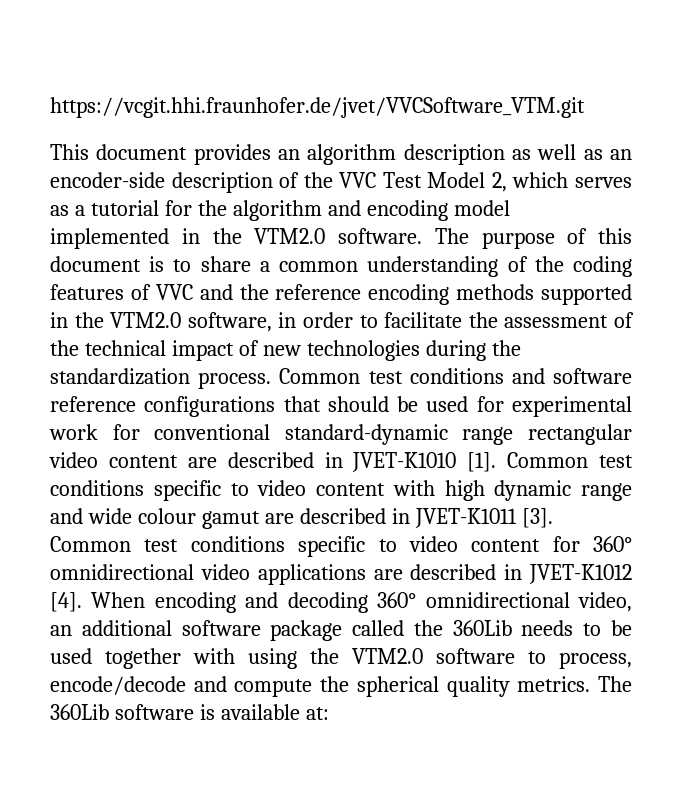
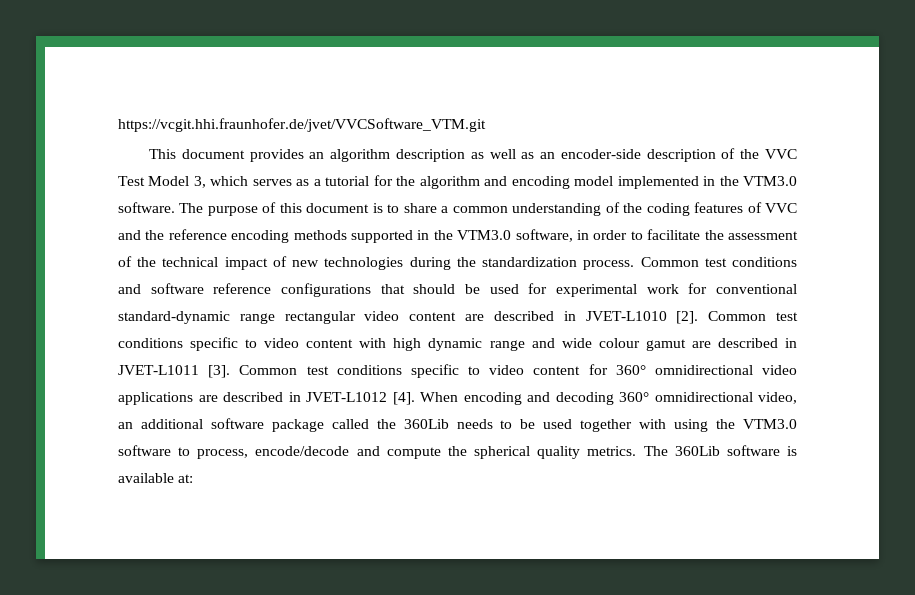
- This document provides an algorithm description as well as an encoder-side description of the VVC Test Model 2, which serves as a tutorial for the algorithm and encoding model implemented in the VTM2.0 software.
+ This document provides an algorithm description as well as an encoder-side description of the VVC Test Model 3, which serves as a tutorial for the algorithm and encoding model implemented in the VTM3.0 software.
- The purpose of this document is to share a common understanding of the coding features of VVC and the reference encoding methods supported in the VTM2.0 software, in order to facilitate the assessment of the technical impact of new technologies during the standardization process.
+ The purpose of this document is to share a common understanding of the coding features of VVC and the reference encoding methods supported in the VTM3.0 software, in order to facilitate the assessment of the technical impact of new technologies during the standardization process.
- Common test conditions and software reference configurations that should be used for experimental work for conventional standard-dynamic range rectangular video content are described in JVET-K1010 [1].
+ Common test conditions and software reference configurations that should be used for experimental work for conventional standard-dynamic range rectangular video content are described in JVET-L1010 [2].
- Common test conditions specific to video content with high dynamic range and wide colour gamut are described in JVET-K1011 [3].
+ Common test conditions specific to video content with high dynamic range and wide colour gamut are described in JVET-L1011 [3].
- Common test conditions specific to video content for 360° omnidirectional video applications are described in JVET-K1012 [4].
+ Common test conditions specific to video content for 360° omnidirectional video applications are described in JVET-L1012 [4].
- When encoding and decoding 360° omnidirectional video, an additional software package called the 360Lib needs to be used together with using the VTM2.0 software to process, encode/decode and compute the spherical quality metrics.
+ When encoding and decoding 360° omnidirectional video, an additional software package called the 360Lib needs to be used together with using the VTM3.0 software to process, encode/decode and compute the spherical quality metrics.

